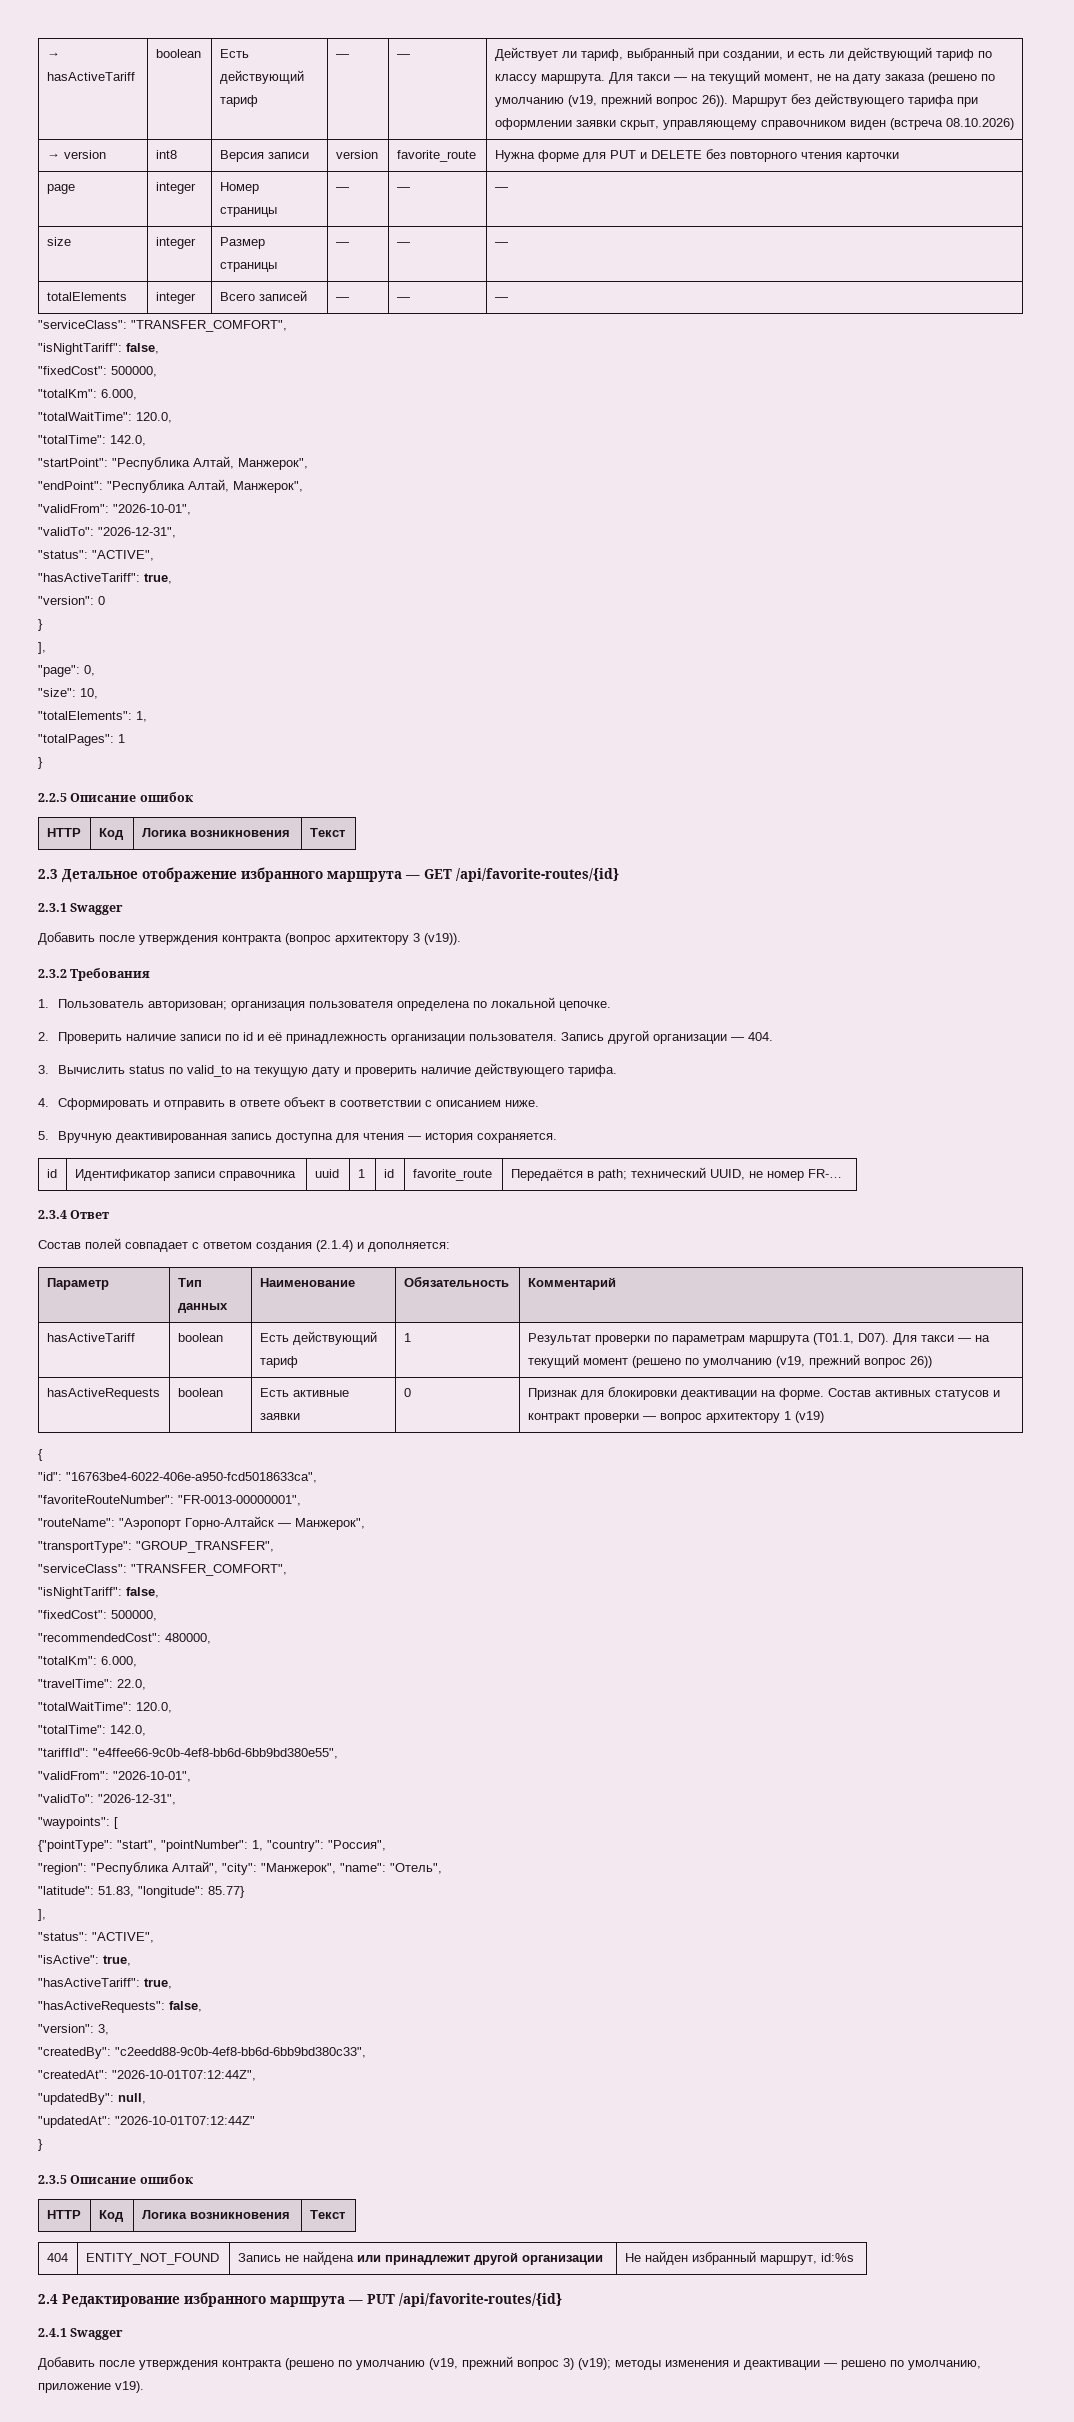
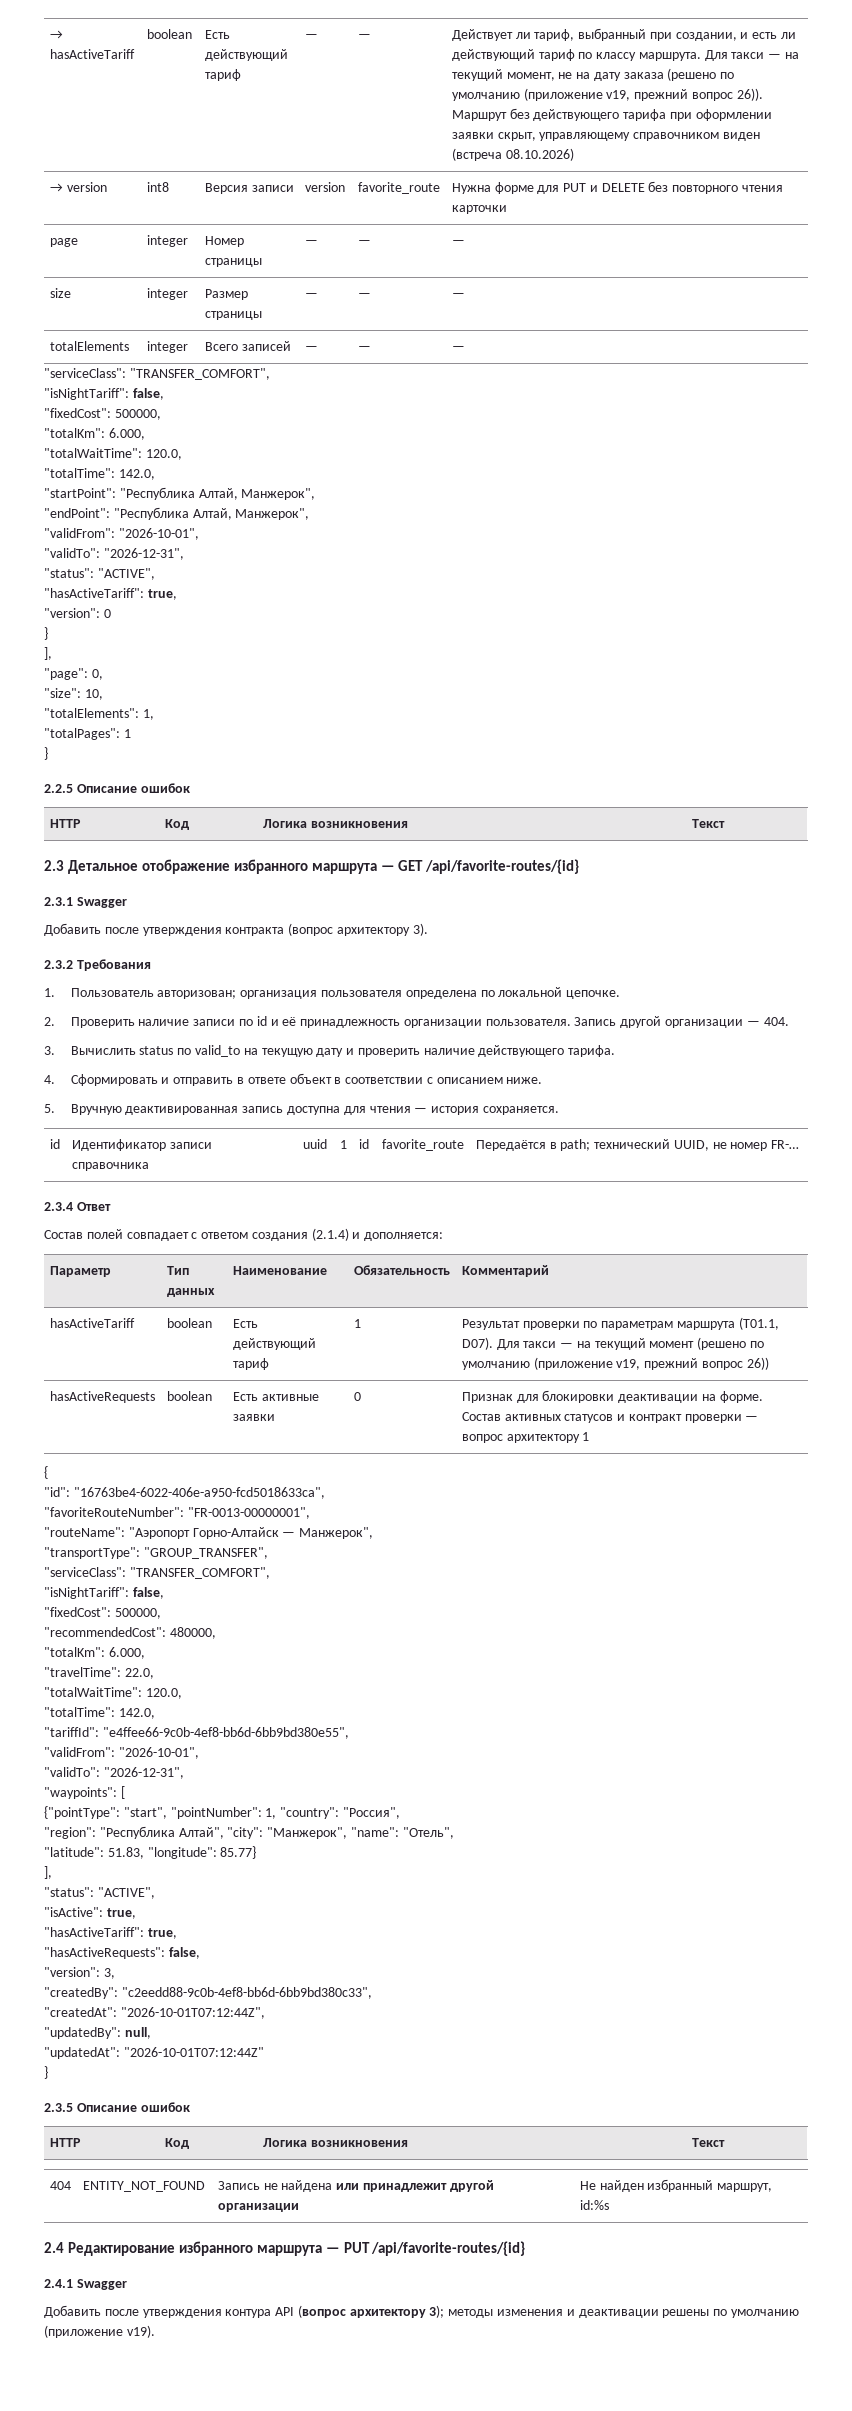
- Для такси — на текущий момент, не на дату заказа (решено по умолчанию (v19, прежний вопрос 26)).
+ Для такси — на текущий момент, не на дату заказа (решено по умолчанию (приложение v19, прежний вопрос 26)).
- Добавить после утверждения контракта (вопрос архитектору 3 (v19)).
+ Добавить после утверждения контракта (вопрос архитектору 3).
- hasActiveTariff | boolean | Есть действующий тариф | 1 | Результат проверки по параметрам маршрута (T01.1, D07). Для такси — на текущий момент (решено по умолчанию (v19, прежний вопрос 26))
+ hasActiveTariff | boolean | Есть действующий тариф | 1 | Результат проверки по параметрам маршрута (T01.1, D07). Для такси — на текущий момент (решено по умолчанию (приложение v19, прежний вопрос 26))
- hasActiveRequests | boolean | Есть активные заявки | 0 | Признак для блокировки деактивации на форме. Состав активных статусов и контракт проверки — вопрос архитектору 1 (v19)
+ hasActiveRequests | boolean | Есть активные заявки | 0 | Признак для блокировки деактивации на форме. Состав активных статусов и контракт проверки — вопрос архитектору 1
- Добавить после утверждения контракта (решено по умолчанию (v19, прежний вопрос 3) (v19); методы изменения и деактивации — решено по умолчанию, приложение v19).
+ Добавить после утверждения контура API (вопрос архитектору 3); методы изменения и деактивации решены по умолчанию (приложение v19).

